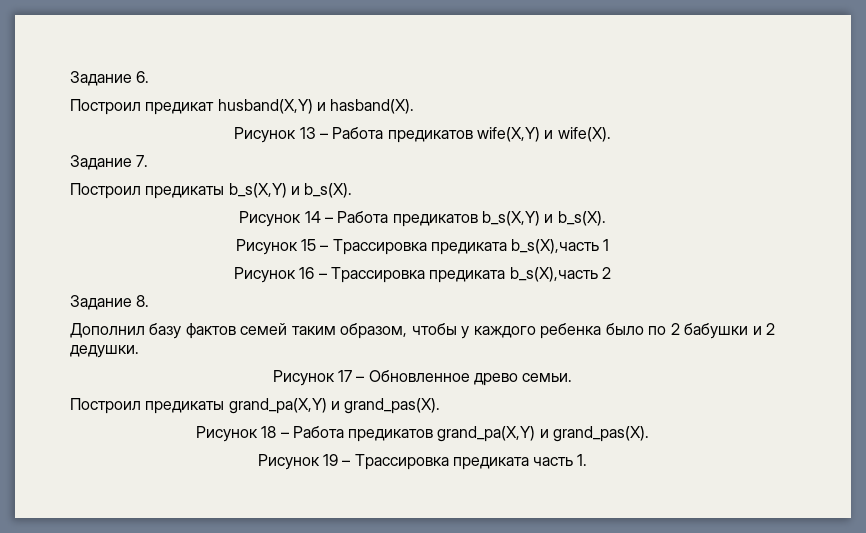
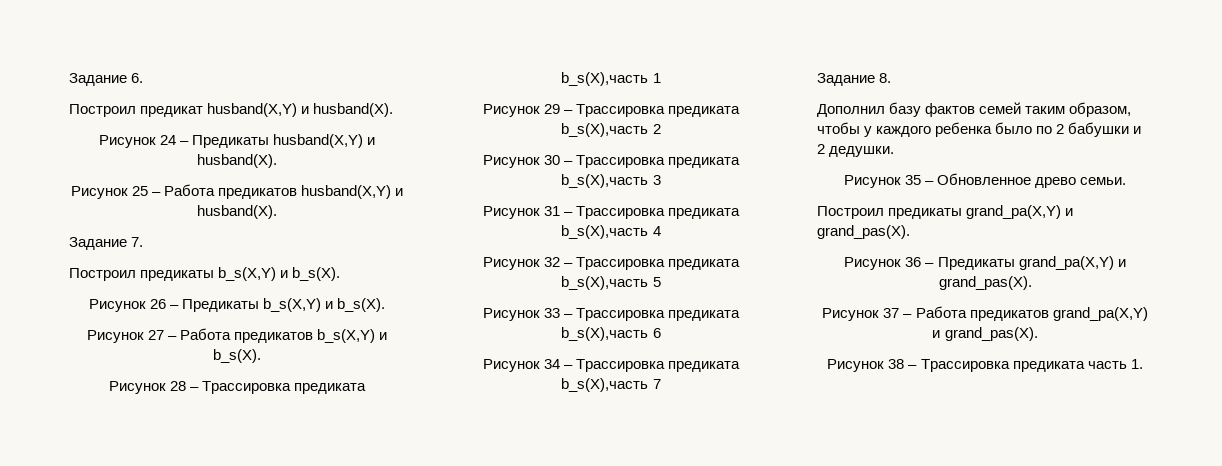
- Построил предикат husband(X,Y) и hasband(X).
- Рисунок 13 – Работа предикатов wife(X,Y) и wife(X).
+ Построил предикат husband(X,Y) и husband(X).
+ Рисунок 24 – Предикаты husband(X,Y) и husband(X).
+ Рисунок 25 – Работа предикатов husband(X,Y) и husband(X).
- Рисунок 14 – Работа предикатов b_s(X,Y) и b_s(X).
+ Рисунок 26 – Предикаты b_s(X,Y) и b_s(X).
+ Рисунок 27 – Работа предикатов b_s(X,Y) и b_s(X).
- Рисунок 15 – Трассировка предиката b_s(X),часть 1
+ Рисунок 28 – Трассировка предиката b_s(X),часть 1
- Рисунок 16 – Трассировка предиката b_s(X),часть 2
+ Рисунок 29 – Трассировка предиката b_s(X),часть 2
+ Рисунок 30 – Трассировка предиката b_s(X),часть 3
+ Рисунок 31 – Трассировка предиката b_s(X),часть 4
+ Рисунок 32 – Трассировка предиката b_s(X),часть 5
+ Рисунок 33 – Трассировка предиката b_s(X),часть 6
+ Рисунок 34 – Трассировка предиката b_s(X),часть 7
- Рисунок 17 – Обновленное древо семьи.
+ Рисунок 35 – Обновленное древо семьи.
- Рисунок 18 – Работа предикатов grand_pa(X,Y) и grand_pas(X).
+ Рисунок 36 – Предикаты grand_pa(X,Y) и grand_pas(X).
+ Рисунок 37 – Работа предикатов grand_pa(X,Y) и grand_pas(X).
- Рисунок 19 – Трассировка предиката часть 1.
+ Рисунок 38 – Трассировка предиката часть 1.

